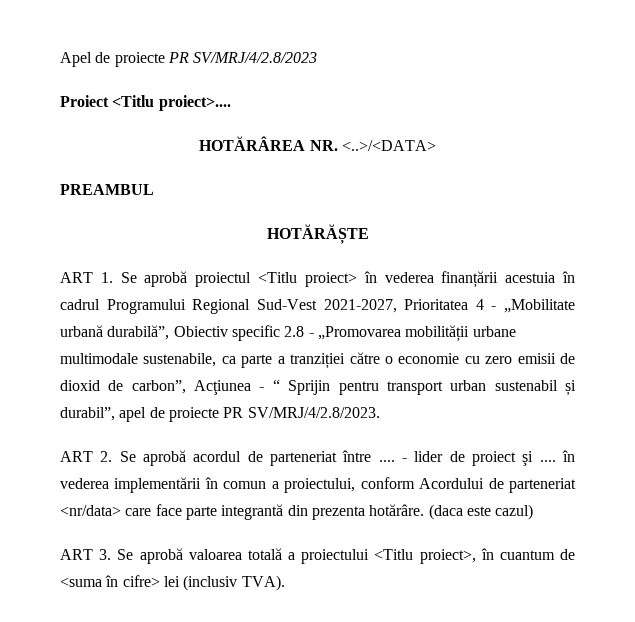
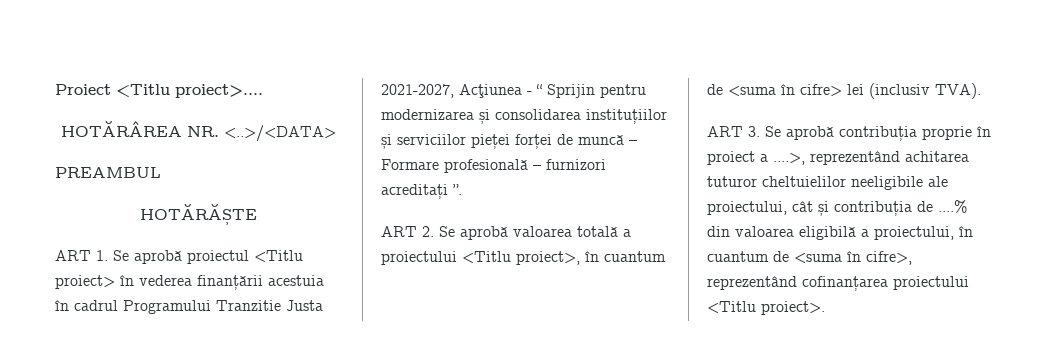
- Apel de proiecte PR SV/MRJ/4/2.8/2023
- ART 1. Se aprobă proiectul <Titlu proiect> în vederea finanțării acestuia în cadrul Programului Regional Sud-Vest 2021-2027, Prioritatea 4 - „Mobilitate urbană durabilă”, Obiectiv specific 2.8 - „Promovarea mobilității urbane multimodale sustenabile, ca parte a tranziției către o economie cu zero emisii de dioxid de carbon”, Acţiunea - “ Sprijin pentru transport urban sustenabil și durabil”, apel de proiecte PR SV/MRJ/4/2.8/2023.
- ART 2. Se aprobă acordul de parteneriat între .... - lider de proiect şi .... în vederea implementării în comun a proiectului, conform Acordului de parteneriat <nr/data> care face parte integrantă din prezenta hotărâre. (daca este cazul)
- ART 3. Se aprobă valoarea totală a proiectului <Titlu proiect>, în cuantum de <suma în cifre> lei (inclusiv TVA).
+ ART 1. Se aprobă proiectul <Titlu proiect> în vederea finanțării acestuia în cadrul Programului Tranzitie Justa 2021-2027, Acţiunea - “ Sprijin pentru modernizarea și consolidarea instituțiilor și serviciilor pieței forței de muncă – Formare profesională – furnizori acreditați ”.
+ ART 2. Se aprobă valoarea totală a proiectului <Titlu proiect>, în cuantum de <suma în cifre> lei (inclusiv TVA).
+ ART 3. Se aprobă contribuția proprie în proiect a ....>, reprezentând achitarea tuturor cheltuielilor neeligibile ale proiectului, cât și contribuția de ....% din valoarea eligibilă a proiectului, în cuantum de <suma în cifre>, reprezentând cofinanțarea proiectului <Titlu proiect>.

